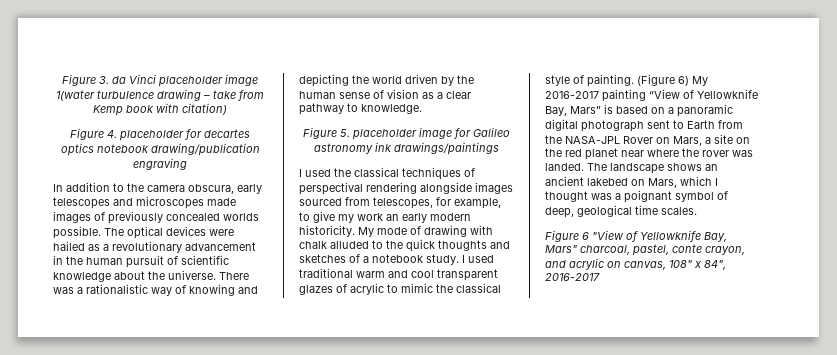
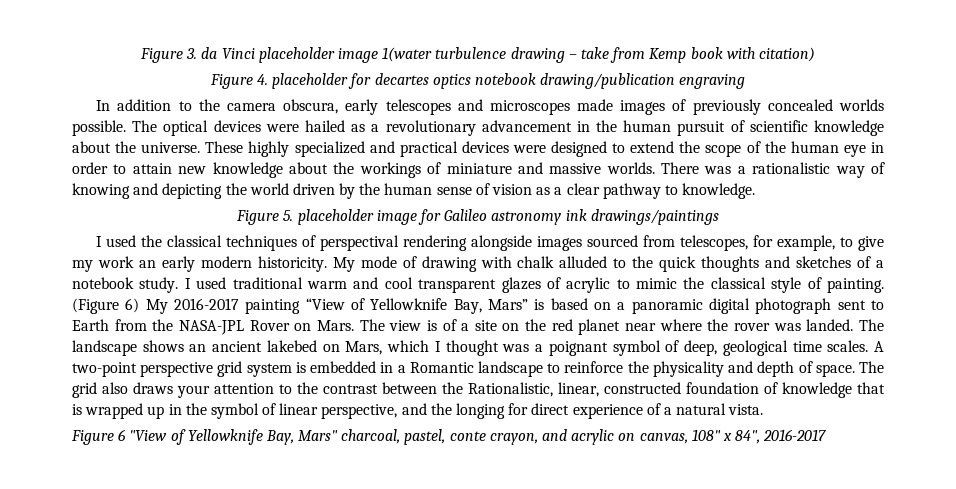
+ These highly specialized and practical devices were designed to extend the scope of the human eye in order to attain new knowledge about the workings of miniature and massive worlds.
- (Figure 6) My 2016-2017 painting “View of Yellowknife Bay, Mars” is based on a panoramic digital photograph sent to Earth from the NASA-JPL Rover on Mars, a site on the red planet near where the rover was landed.
+ (Figure 6) My 2016-2017 painting “View of Yellowknife Bay, Mars” is based on a panoramic digital photograph sent to Earth from the NASA-JPL Rover on Mars. The view is of a site on the red planet near where the rover was landed.
+ A two-point perspective grid system is embedded in a Romantic landscape to reinforce the physicality and depth of space. The grid also draws your attention to the contrast between the Rationalistic, linear, constructed foundation of knowledge that is wrapped up in the symbol of linear perspective, and the longing for direct experience of a natural vista.

